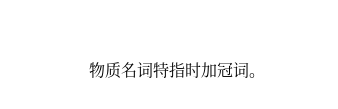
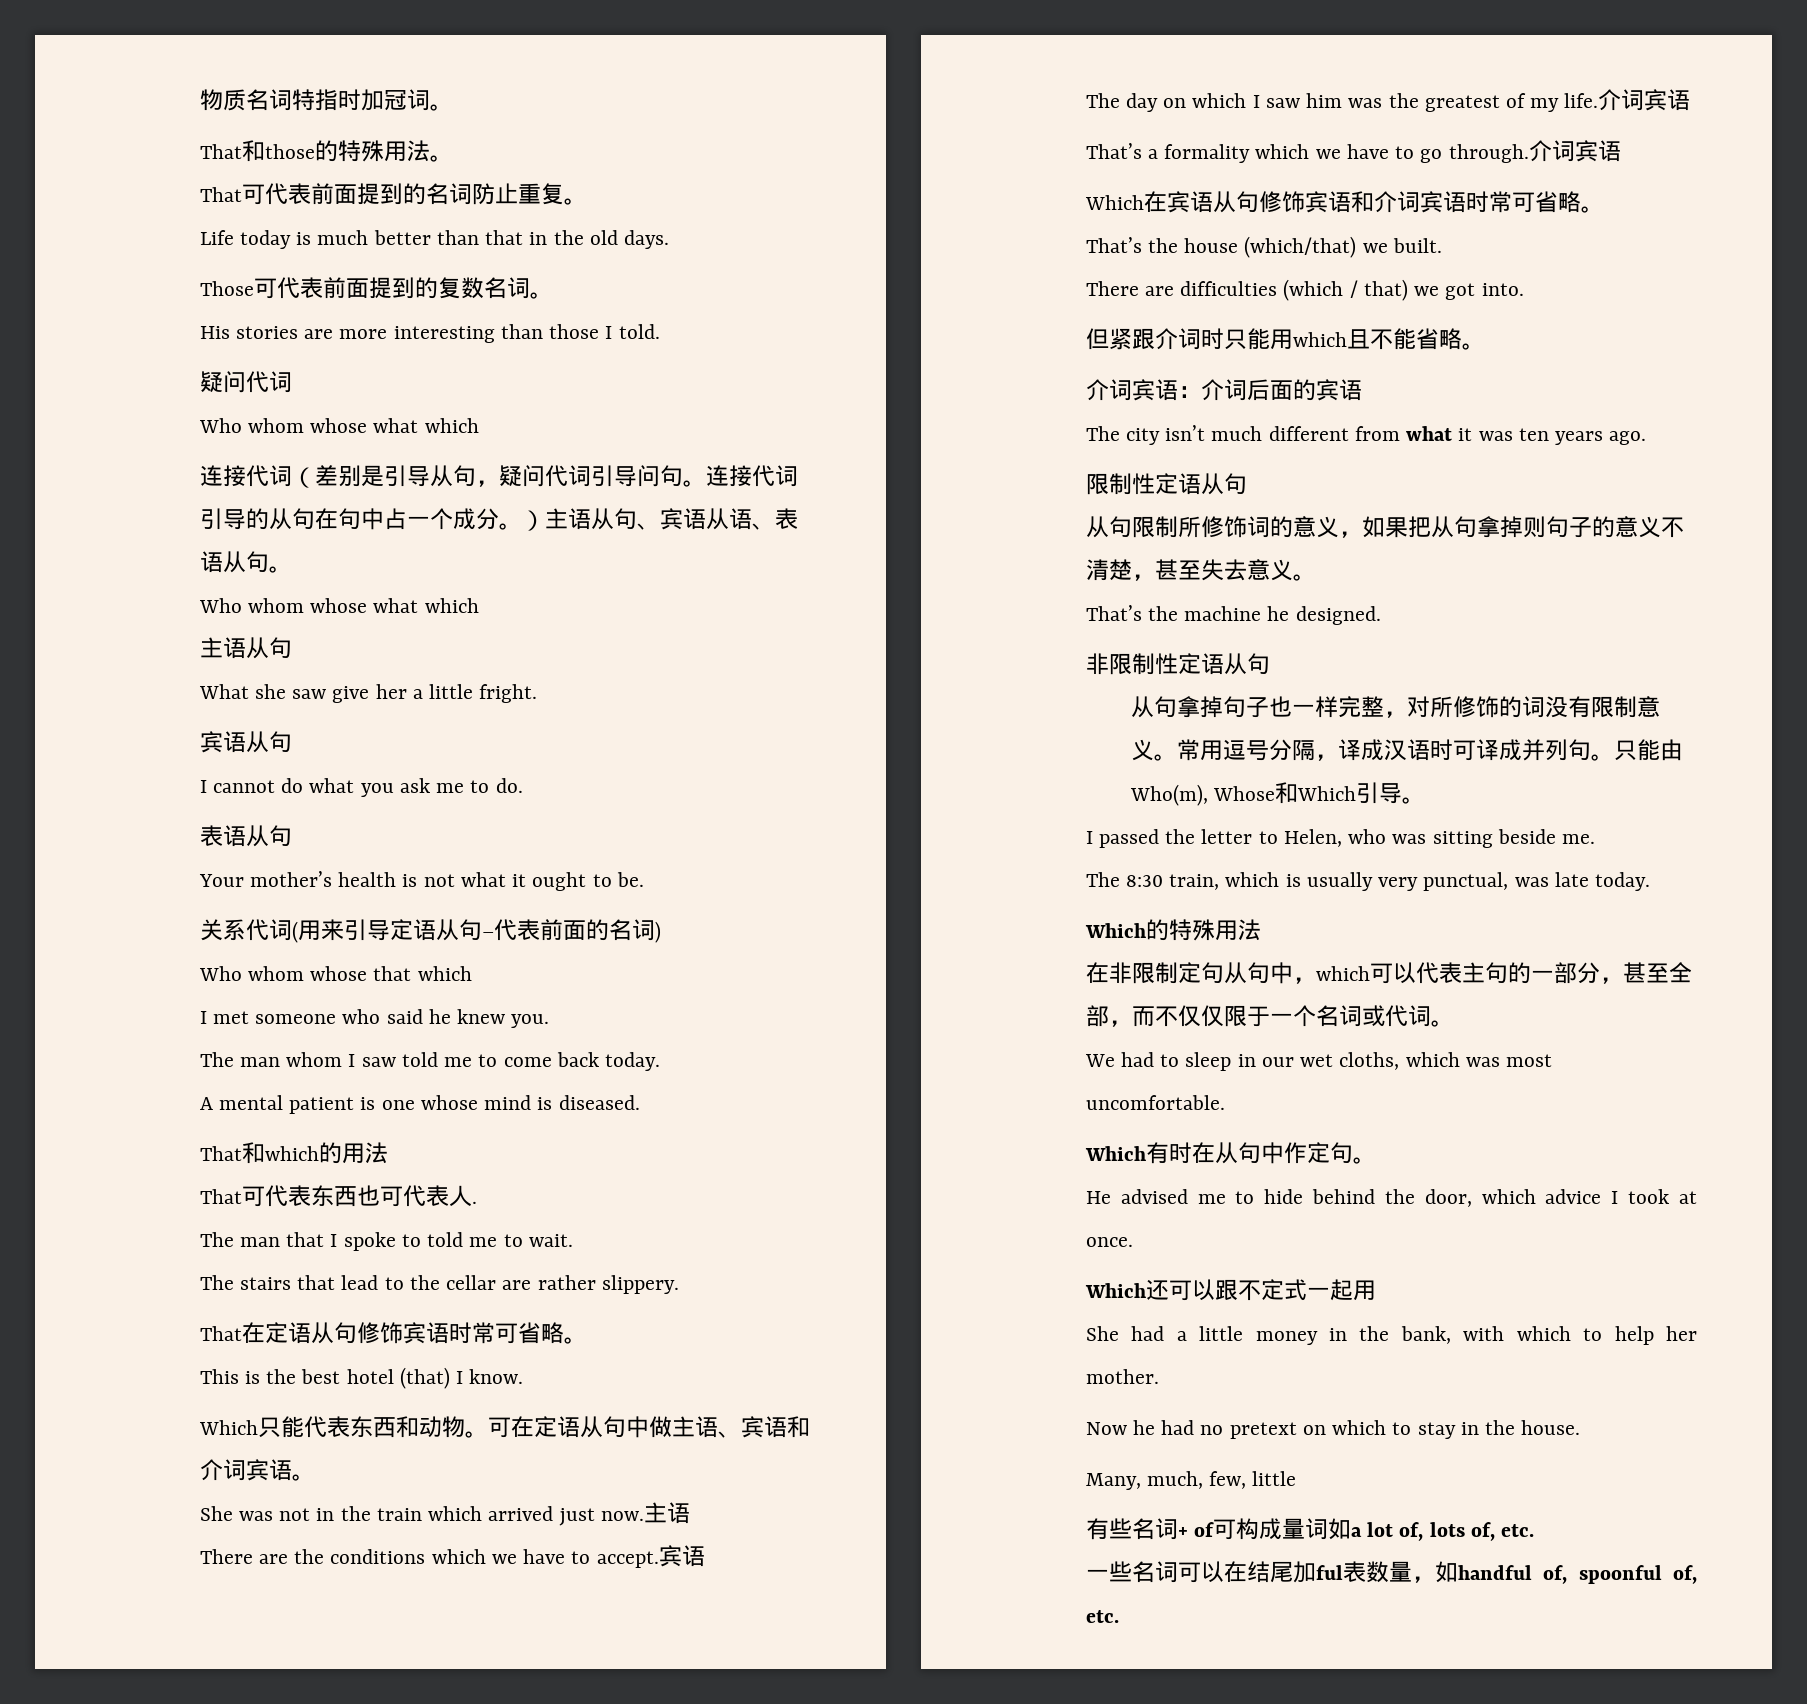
+ That和those的特殊用法。
+ That可代表前面提到的名词防止重复。
+ Life today is much better than that in the old days.
+ Those可代表前面提到的复数名词。
+ His stories are more interesting than those I told.
+ 疑问代词
+ Who whom whose what which
+ 连接代词（差别是引导从句，疑问代词引导问句。连接代词引导的从句在句中占一个成分。）主语从句、宾语从语、表语从句。
+ Who whom whose what which
+ 主语从句
+ What she saw give her a little fright.
+ 宾语从句
+ I cannot do what you ask me to do.
+ 表语从句
+ Your mother’s health is not what it ought to be.
+ 关系代词(用来引导定语从句–代表前面的名词)
+ Who whom whose that which
+ I met someone who said he knew you.
+ The man whom I saw told me to come back today.
+ A mental patient is one whose mind is diseased.
+ That和which的用法
+ That可代表东西也可代表人.
+ The man that I spoke to told me to wait.
+ The stairs that lead to the cellar are rather slippery.
+ That在定语从句修饰宾语时常可省略。
+ This is the best hotel (that) I know.
+ Which只能代表东西和动物。可在定语从句中做主语、宾语和介词宾语。
+ She was not in the train which arrived just now.主语
+ There are the conditions which we have to accept.宾语
+ The day on which I saw him was the greatest of my life.介词宾语
+ That’s a formality which we have to go through.介词宾语
+ Which在宾语从句修饰宾语和介词宾语时常可省略。
+ That’s the house (which/that) we built.
+ There are difficulties (which / that) we got into.
+ 但紧跟介词时只能用which且不能省略。
+ 介词宾语：介词后面的宾语
+ The city isn’t much different from what it was ten years ago.
+ 限制性定语从句
+ 从句限制所修饰词的意义，如果把从句拿掉则句子的意义不清楚，甚至失去意义。
+ That’s the machine he designed.
+ 非限制性定语从句
+ 从句拿掉句子也一样完整，对所修饰的词没有限制意义。常用逗号分隔，译成汉语时可译成并列句。只能由Who(m), Whose和Which引导。
+ I passed the letter to Helen, who was sitting beside me.
+ The 8:30 train, which is usually very punctual, was late today.
+ Which的特殊用法
+ 在非限制定句从句中，which可以代表主句的一部分，甚至全部，而不仅仅限于一个名词或代词。
+ We had to sleep in our wet cloths, which was most uncomfortable.
+ Which有时在从句中作定句。
+ He advised me to hide behind the door, which advice I took at once.
+ Which还可以跟不定式一起用
+ She had a little money in the bank, with which to help her mother.
+ Now he had no pretext on which to stay in the house.
+ Many, much, few, little
+ 有些名词+ of可构成量词如a lot of, lots of, etc.
+ 一些名词可以在结尾加ful表数量，如handful of, spoonful of, etc.

